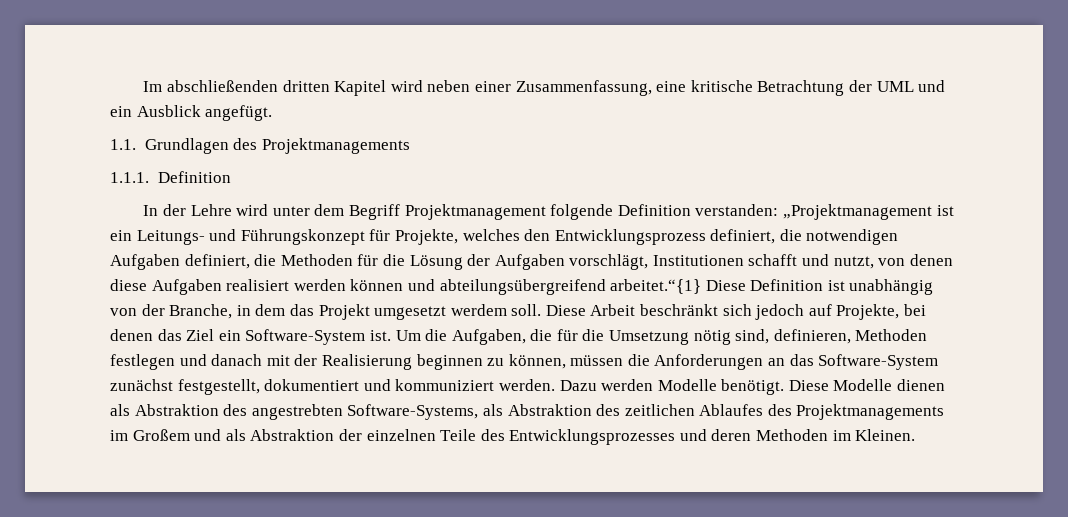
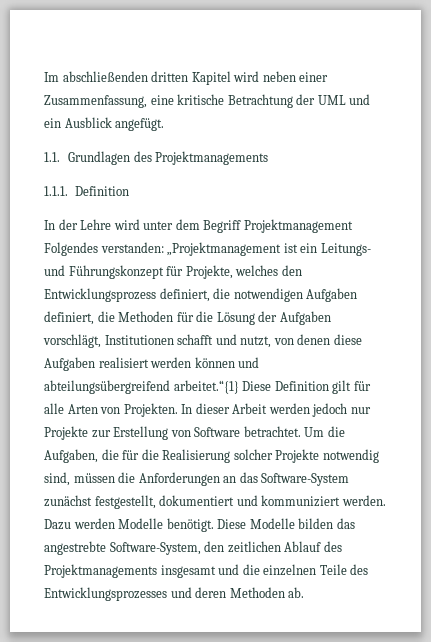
- In der Lehre wird unter dem Begriff Projektmanagement folgende Definition verstanden: „Projektmanagement ist ein Leitungs- und Führungskonzept für Projekte, welches den Entwicklungsprozess definiert, die notwendigen Aufgaben definiert, die Methoden für die Lösung der Aufgaben vorschlägt, Institutionen schafft und nutzt, von denen diese Aufgaben realisiert werden können und abteilungsübergreifend arbeitet.“{1} Diese Definition ist unabhängig von der Branche, in dem das Projekt umgesetzt werdem soll. Diese Arbeit beschränkt sich jedoch auf Projekte, bei denen das Ziel ein Software-System ist.
+ In der Lehre wird unter dem Begriff Projektmanagement Folgendes verstanden: „Projektmanagement ist ein Leitungs- und Führungskonzept für Projekte, welches den Entwicklungsprozess definiert, die notwendigen Aufgaben definiert, die Methoden für die Lösung der Aufgaben vorschlägt, Institutionen schafft und nutzt, von denen diese Aufgaben realisiert werden können und abteilungsübergreifend arbeitet.“{1} Diese Definition gilt für alle Arten von Projekten. In dieser Arbeit werden jedoch nur Projekte zur Erstellung von Software betrachtet.
- Um die Aufgaben, die für die Umsetzung nötig sind, definieren, Methoden festlegen und danach mit der Realisierung beginnen zu können, müssen die Anforderungen an das Software-System zunächst festgestellt, dokumentiert und kommuniziert werden.
+ Um die Aufgaben, die für die Realisierung solcher Projekte notwendig sind, müssen die Anforderungen an das Software-System zunächst festgestellt, dokumentiert und kommuniziert werden.
- Diese Modelle dienen als Abstraktion des angestrebten Software-Systems, als Abstraktion des zeitlichen Ablaufes des Projektmanagements im Großem und als Abstraktion der einzelnen Teile des Entwicklungsprozesses und deren Methoden im Kleinen.
+ Diese Modelle bilden das angestrebte Software-System, den zeitlichen Ablauf des Projektmanagements insgesamt und die einzelnen Teile des Entwicklungsprozesses und deren Methoden ab.

